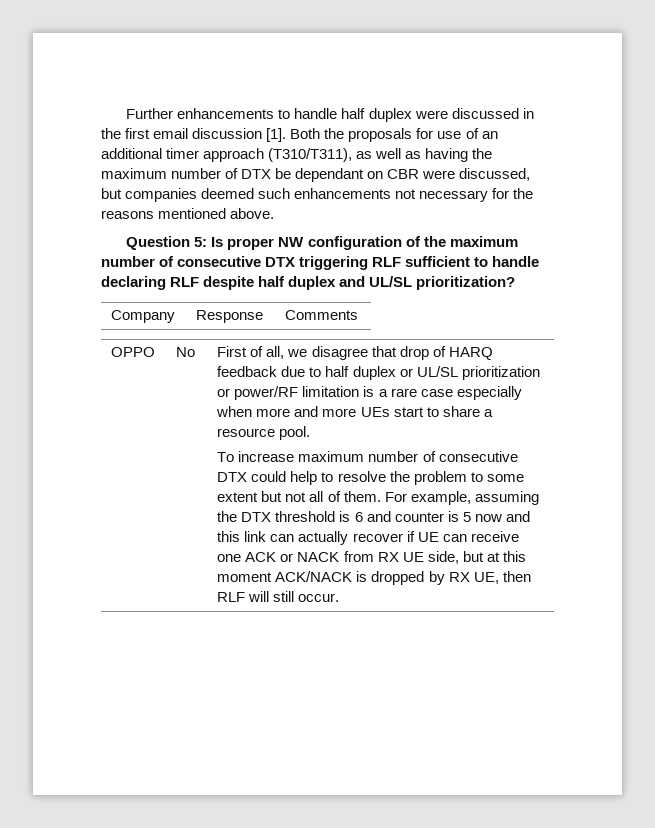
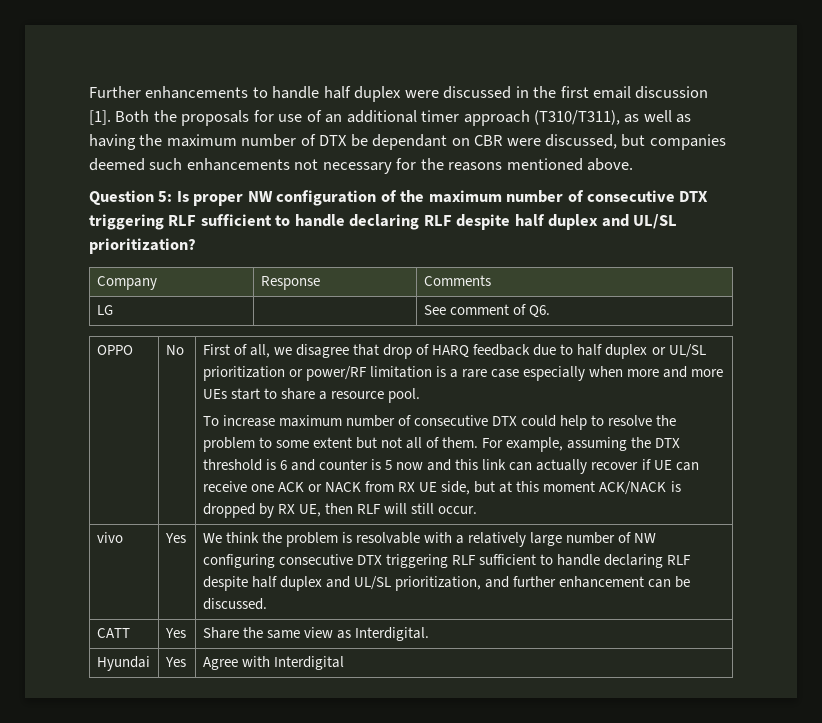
+ LG | | See comment of Q6.
+ vivo | Yes | We think the problem is resolvable with a relatively large number of NW configuring consecutive DTX triggering RLF sufficient to handle declaring RLF despite half duplex and UL/SL prioritization, and further enhancement can be discussed.
+ CATT | Yes | Share the same view as Interdigital.
+ Hyundai | Yes | Agree with Interdigital

